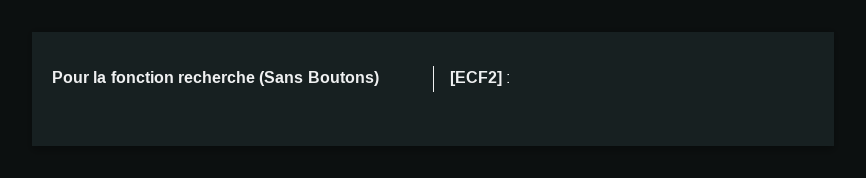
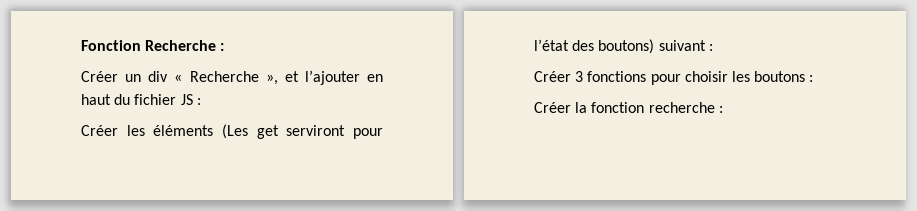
- Pour la fonction recherche (Sans Boutons) [ECF2] :
+ Fonction Recherche :
+ Créer un div « Recherche », et l’ajouter en haut du fichier JS :
+ Créer les éléments (Les get serviront pour l’état des boutons) suivant :
+ Créer 3 fonctions pour choisir les boutons :
+ Créer la fonction recherche :

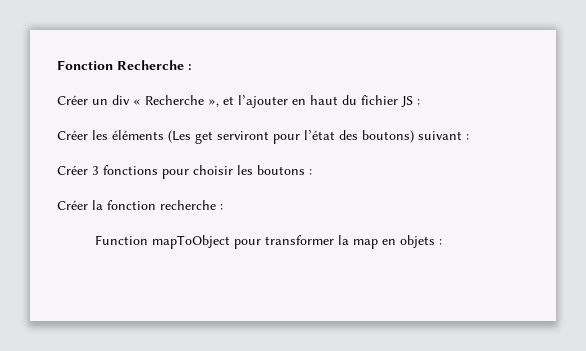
+ Function mapToObject pour transformer la map en objets :

